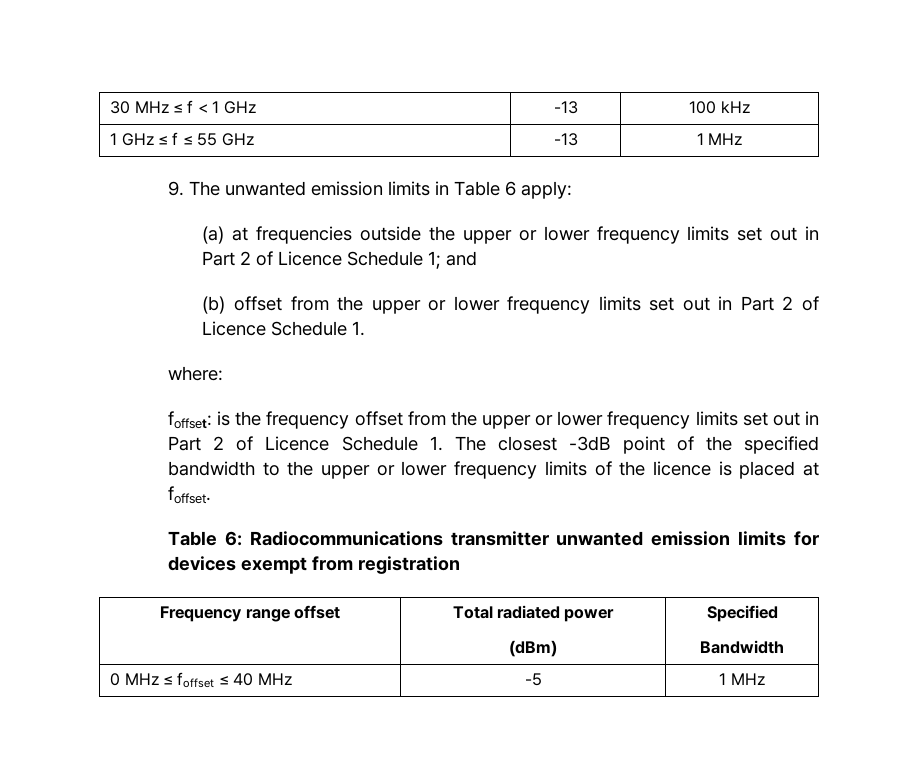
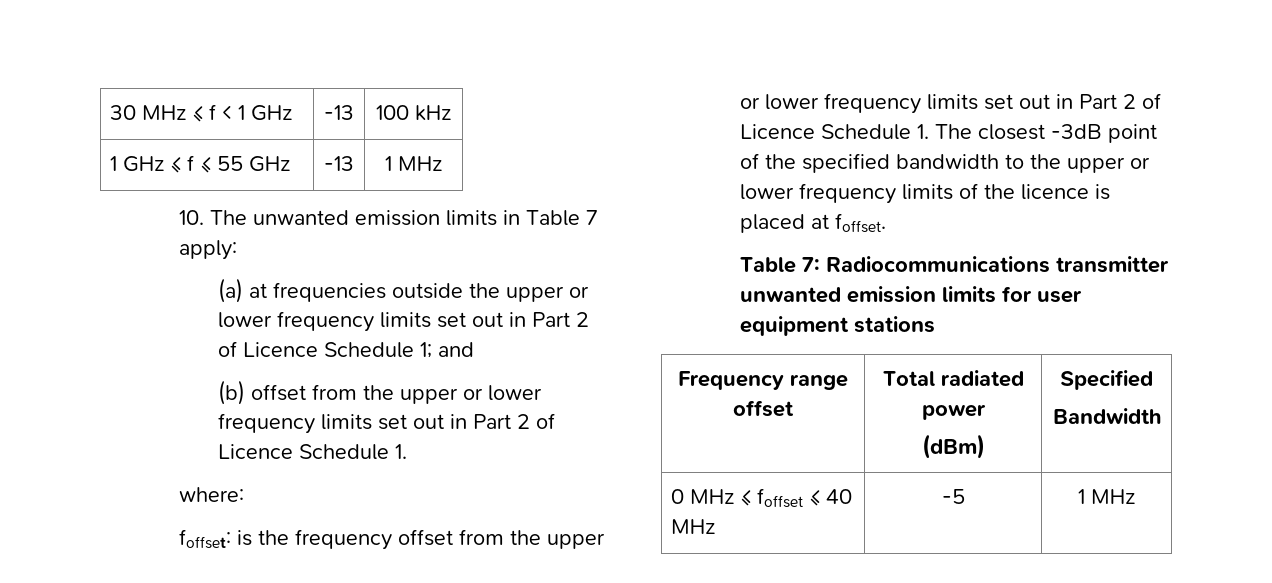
- 9. The unwanted emission limits in Table 6 apply:
+ 10. The unwanted emission limits in Table 7 apply:
- Table 6: Radiocommunications transmitter unwanted emission limits for devices exempt from registration
+ Table 7: Radiocommunications transmitter unwanted emission limits for user equipment stations

